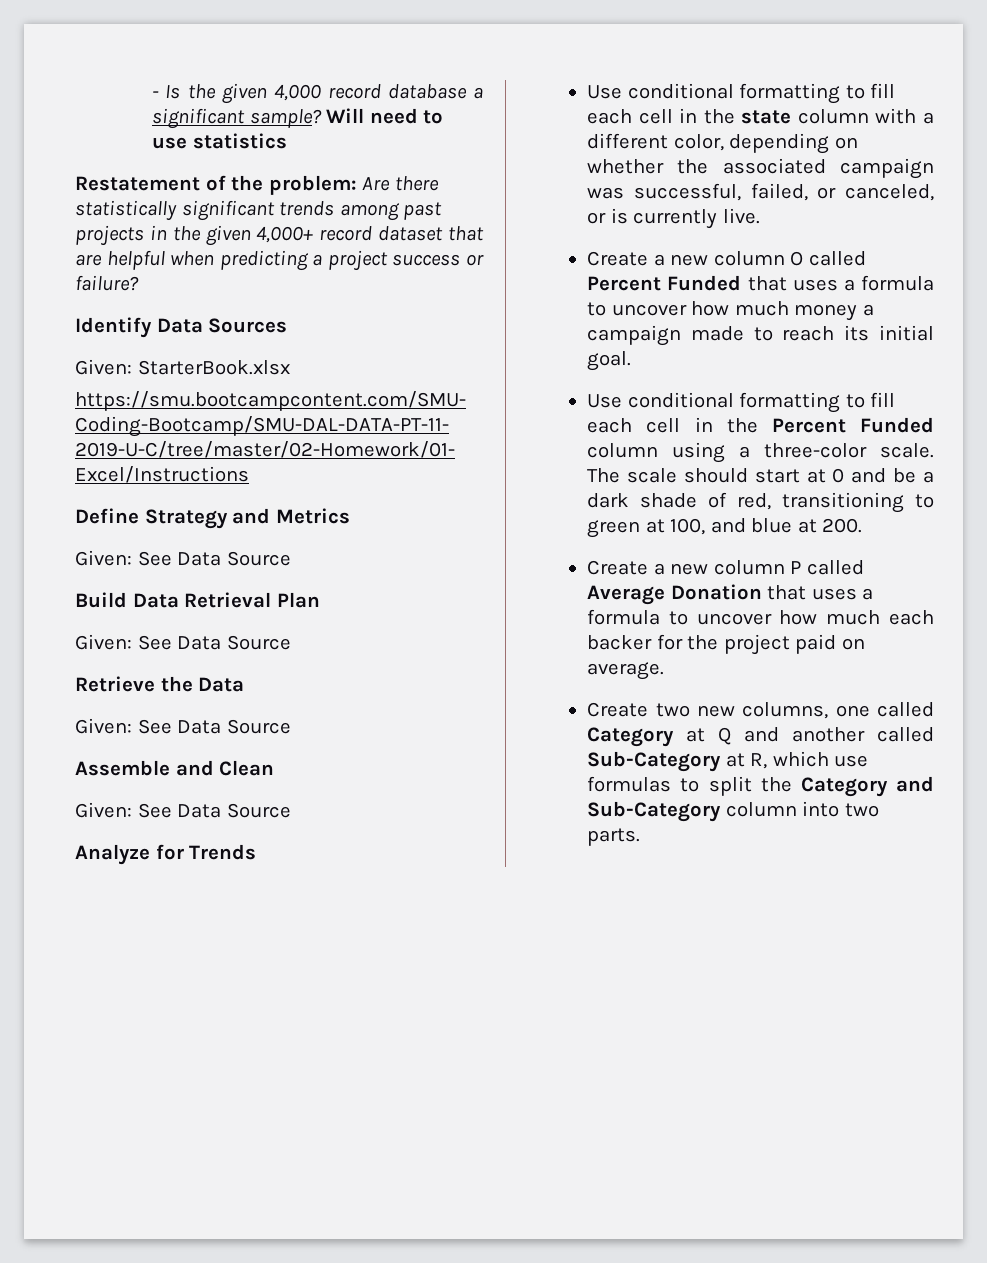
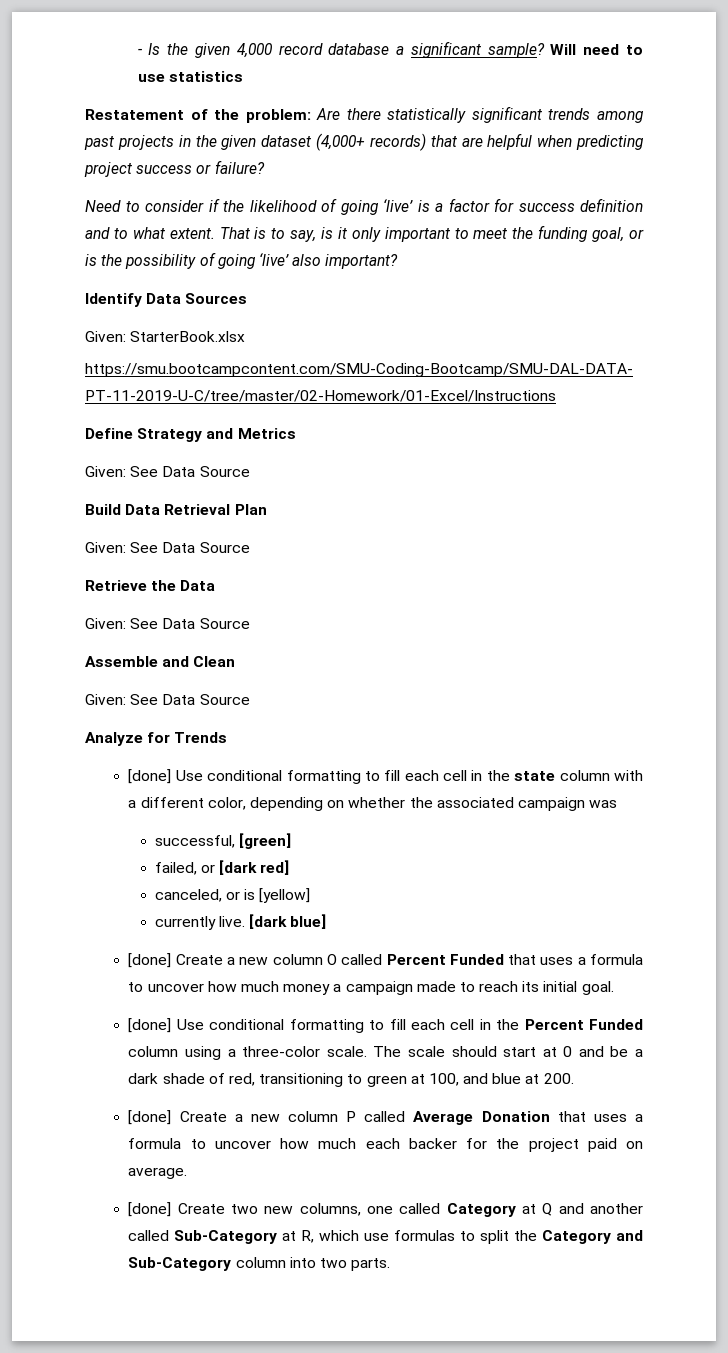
- Restatement of the problem: Are there statistically significant trends among past projects in the given 4,000+ record dataset that are helpful when predicting a project success or failure?
+ Restatement of the problem: Are there statistically significant trends among past projects in the given dataset (4,000+ records) that are helpful when predicting project success or failure?
+ Need to consider if the likelihood of going ‘live’ is a factor for success definition and to what extent. That is to say, is it only important to meet the funding goal, or is the possibility of going ‘live’ also important?
- Use conditional formatting to fill each cell in the state column with a different color, depending on whether the associated campaign was successful, failed, or canceled, or is currently live.
- Create a new column O called Percent Funded that uses a formula to uncover how much money a campaign made to reach its initial goal.
+ [done] Use conditional formatting to fill each cell in the state column with a different color, depending on whether the associated campaign was
+ successful, [green]
+ failed, or [dark red]
+ canceled, or is [yellow]
+ currently live. [dark blue]
+ [done] Create a new column O called Percent Funded that uses a formula to uncover how much money a campaign made to reach its initial goal.
- Use conditional formatting to fill each cell in the Percent Funded column using a three-color scale.
+ [done] Use conditional formatting to fill each cell in the Percent Funded column using a three-color scale.
- Create a new column P called Average Donation that uses a formula to uncover how much each backer for the project paid on average.
+ [done] Create a new column P called Average Donation that uses a formula to uncover how much each backer for the project paid on average.
- Create two new columns, one called Category at Q and another called Sub-Category at R, which use formulas to split the Category and Sub-Category column into two parts.
+ [done] Create two new columns, one called Category at Q and another called Sub-Category at R, which use formulas to split the Category and Sub-Category column into two parts.

